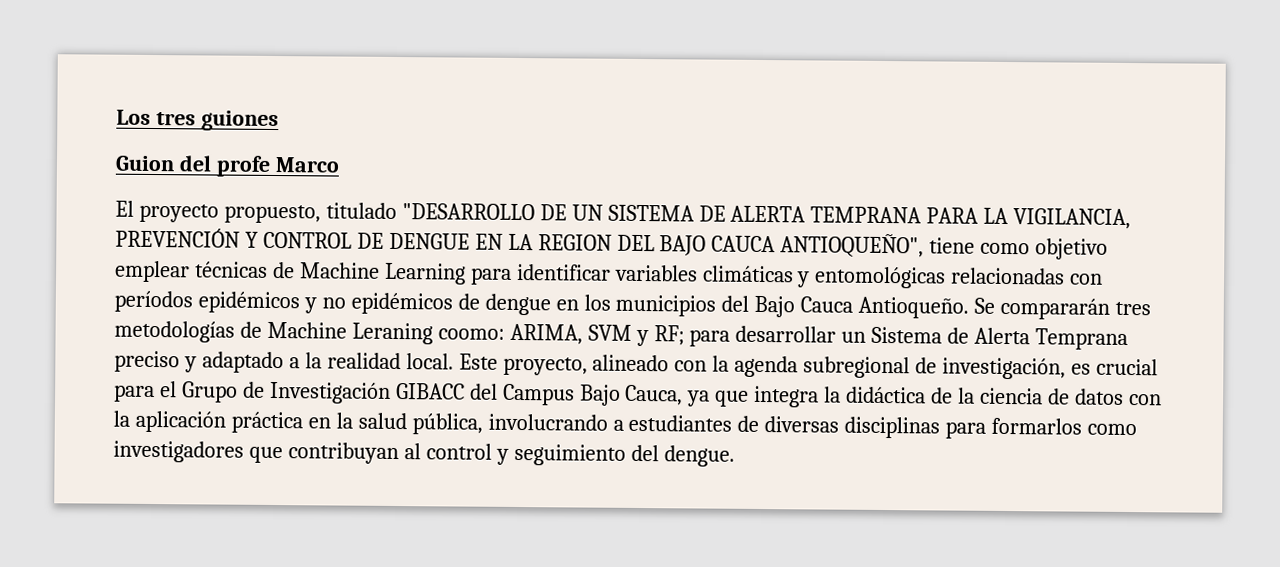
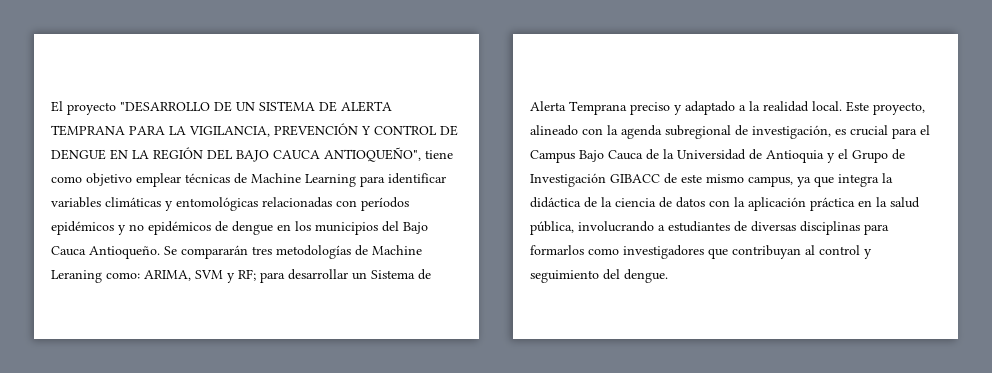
- Los tres guiones
- Guion del profe Marco
- El proyecto propuesto, titulado "DESARROLLO DE UN SISTEMA DE ALERTA TEMPRANA PARA LA VIGILANCIA, PREVENCIÓN Y CONTROL DE DENGUE EN LA REGION DEL BAJO CAUCA ANTIOQUEÑO", tiene como objetivo emplear técnicas de Machine Learning para identificar variables climáticas y entomológicas relacionadas con períodos epidémicos y no epidémicos de dengue en los municipios del Bajo Cauca Antioqueño.
+ El proyecto "DESARROLLO DE UN SISTEMA DE ALERTA TEMPRANA PARA LA VIGILANCIA, PREVENCIÓN Y CONTROL DE DENGUE EN LA REGIÓN DEL BAJO CAUCA ANTIOQUEÑO", tiene como objetivo emplear técnicas de Machine Learning para identificar variables climáticas y entomológicas relacionadas con períodos epidémicos y no epidémicos de dengue en los municipios del Bajo Cauca Antioqueño.
- Se compararán tres metodologías de Machine Leraning coomo: ARIMA, SVM y RF; para desarrollar un Sistema de Alerta Temprana preciso y adaptado a la realidad local.
+ Se compararán tres metodologías de Machine Leraning como: ARIMA, SVM y RF; para desarrollar un Sistema de Alerta Temprana preciso y adaptado a la realidad local.
- Este proyecto, alineado con la agenda subregional de investigación, es crucial para el Grupo de Investigación GIBACC del Campus Bajo Cauca, ya que integra la didáctica de la ciencia de datos con la aplicación práctica en la salud pública, involucrando a estudiantes de diversas disciplinas para formarlos como investigadores que contribuyan al control y seguimiento del dengue.
+ Este proyecto, alineado con la agenda subregional de investigación, es crucial para el Campus Bajo Cauca de la Universidad de Antioquia y el Grupo de Investigación GIBACC de este mismo campus, ya que integra la didáctica de la ciencia de datos con la aplicación práctica en la salud pública, involucrando a estudiantes de diversas disciplinas para formarlos como investigadores que contribuyan al control y seguimiento del dengue.

